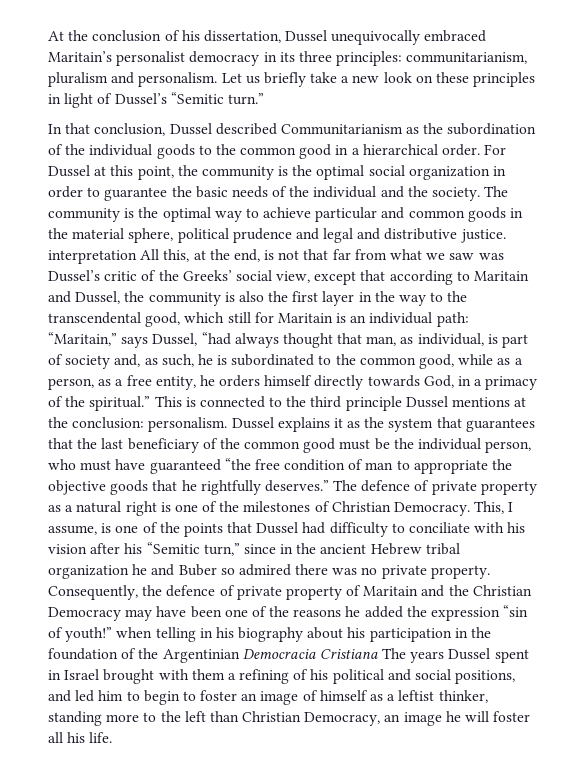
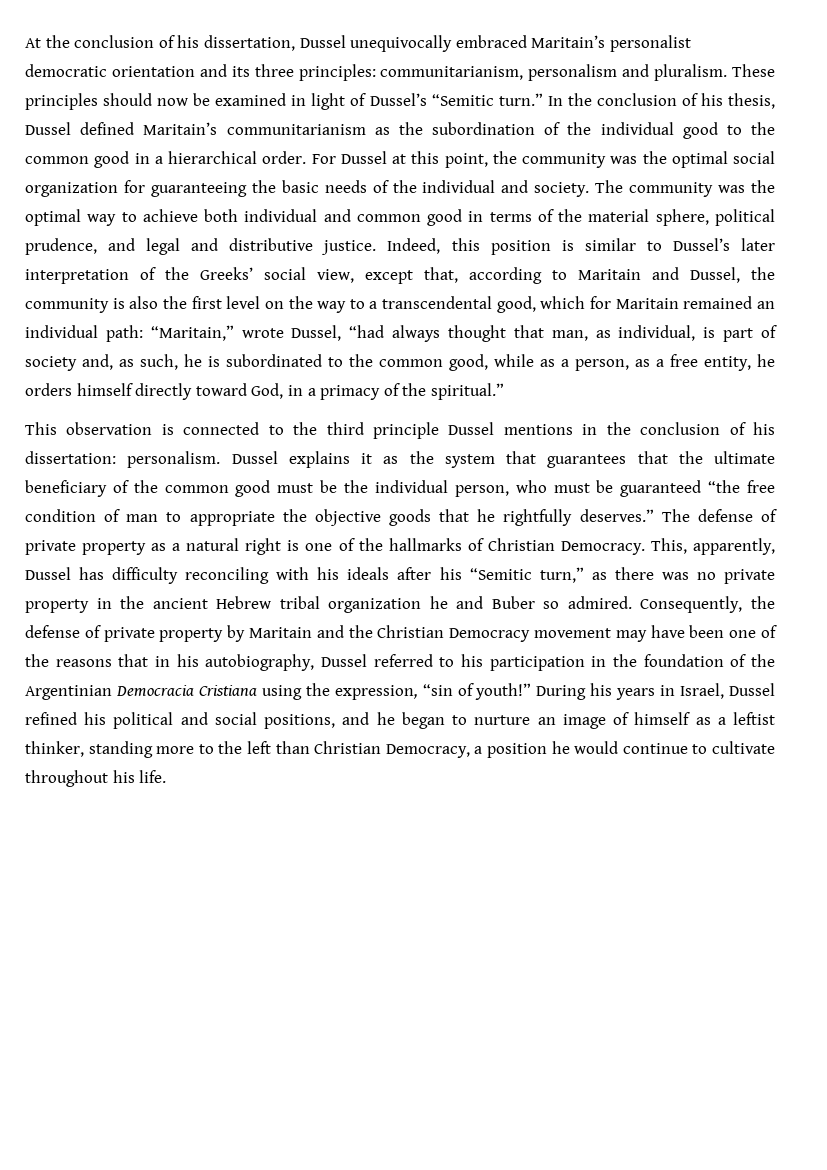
- At the conclusion of his dissertation, Dussel unequivocally embraced Maritain’s personalist democracy in its three principles: communitarianism, pluralism and personalism. Let us briefly take a new look on these principles in light of Dussel’s “Semitic turn.”
- In that conclusion, Dussel described Communitarianism as the subordination of the individual goods to the common good in a hierarchical order.
+ At the conclusion of his dissertation, Dussel unequivocally embraced Maritain’s personalist democratic orientation and its three principles: communitarianism, personalism and pluralism. These principles should now be examined in light of Dussel’s “Semitic turn.” In the conclusion of his thesis, Dussel defined Maritain’s communitarianism as the subordination of the individual good to the common good in a hierarchical order.
- For Dussel at this point, the community is the optimal social organization in order to guarantee the basic needs of the individual and the society.
+ For Dussel at this point, the community was the optimal social organization for guaranteeing the basic needs of the individual and society.
- The community is the optimal way to achieve particular and common goods in the material sphere, political prudence and legal and distributive justice. interpretation All this, at the end, is not that far from what we saw was Dussel’s critic of the Greeks’ social view, except that according to Maritain and Dussel, the community is also the first layer in the way to the transcendental good, which still for Maritain is an individual path:
+ The community was the optimal way to achieve both individual and common good in terms of the material sphere, political prudence, and legal and distributive justice. Indeed, this position is similar to Dussel’s later interpretation of the Greeks’ social view, except that, according to Maritain and Dussel, the community is also the first level on the way to a transcendental good, which for Maritain remained an individual path:
- “Maritain,” says Dussel, “had always thought that man, as individual, is part of society and, as such, he is subordinated to the common good, while as a person, as a free entity, he orders himself directly towards God, in a primacy of the spiritual.” This is connected to the third principle Dussel mentions at the conclusion:
+ “Maritain,” wrote Dussel, “had always thought that man, as individual, is part of society and, as such, he is subordinated to the common good, while as a person, as a free entity, he orders himself directly toward God, in a primacy of the spiritual.”
+ This observation is connected to the third principle Dussel mentions in the conclusion of his dissertation:
- Dussel explains it as the system that guarantees that the last beneficiary of the common good must be the individual person, who must have guaranteed “the free condition of man to appropriate the objective goods that he rightfully deserves.”
+ Dussel explains it as the system that guarantees that the ultimate beneficiary of the common good must be the individual person, who must be guaranteed “the free condition of man to appropriate the objective goods that he rightfully deserves.”
- The defence of private property as a natural right is one of the milestones of Christian Democracy.
+ The defense of private property as a natural right is one of the hallmarks of Christian Democracy.
- This, I assume, is one of the points that Dussel had difficulty to conciliate with his vision after his “Semitic turn,” since in the ancient Hebrew tribal organization he and Buber so admired there was no private property.
+ This, apparently, Dussel has difficulty reconciling with his ideals after his “Semitic turn,” as there was no private property in the ancient Hebrew tribal organization he and Buber so admired.
- Consequently, the defence of private property of Maritain and the Christian Democracy may have been one of the reasons he added the expression “sin of youth!” when telling in his biography about his participation in the foundation of the Argentinian Democracia Cristiana The years Dussel spent in Israel brought with them a refining of his political and social positions, and led him to begin to foster an image of himself as a leftist thinker, standing more to the left than Christian Democracy, an image he will foster all his life.
+ Consequently, the defense of private property by Maritain and the Christian Democracy movement may have been one of the reasons that in his autobiography, Dussel referred to his participation in the foundation of the Argentinian Democracia Cristiana using the expression, “sin of youth!” During his years in Israel, Dussel refined his political and social positions, and he began to nurture an image of himself as a leftist thinker, standing more to the left than Christian Democracy, a position he would continue to cultivate throughout his life.

